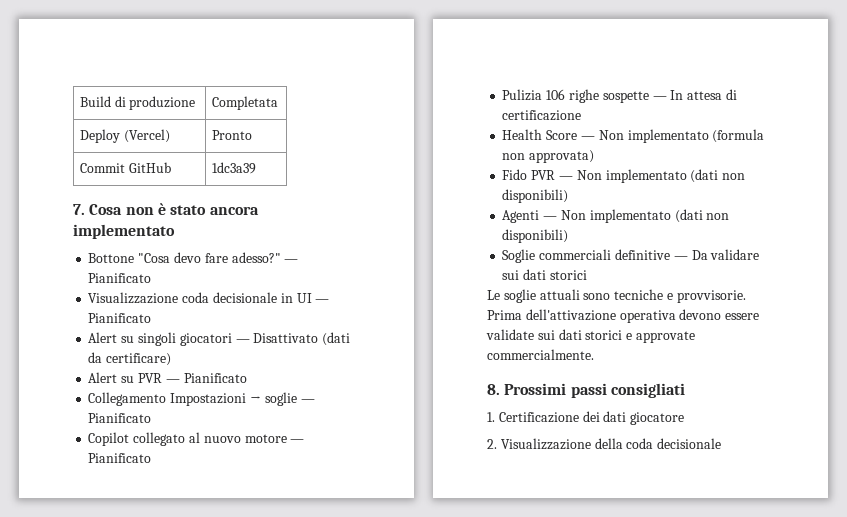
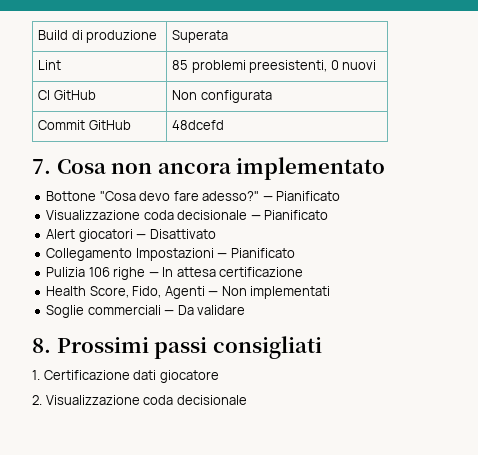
- Build di produzione | Completata
- Deploy (Vercel) | Pronto
+ Build di produzione | Superata
+ Lint | 85 problemi preesistenti, 0 nuovi
+ CI GitHub | Non configurata
- Commit GitHub | 1dc3a39
+ Commit GitHub | 48dcefd
- 7. Cosa non è stato ancora implementato
+ 7. Cosa non ancora implementato
- Visualizzazione coda decisionale in UI — Pianificato
+ Visualizzazione coda decisionale — Pianificato
- Alert su singoli giocatori — Disattivato (dati da certificare)
- Alert su PVR — Pianificato
- Collegamento Impostazioni → soglie — Pianificato
- Copilot collegato al nuovo motore — Pianificato
+ Alert giocatori — Disattivato
+ Collegamento Impostazioni — Pianificato
- Pulizia 106 righe sospette — In attesa di certificazione
+ Pulizia 106 righe — In attesa certificazione
- Health Score — Non implementato (formula non approvata)
- Fido PVR — Non implementato (dati non disponibili)
- Agenti — Non implementato (dati non disponibili)
+ Health Score, Fido, Agenti — Non implementati
- Soglie commerciali definitive — Da validare sui dati storici
- Le soglie attuali sono tecniche e provvisorie. Prima dell'attivazione operativa devono essere validate sui dati storici e approvate commercialmente.
+ Soglie commerciali — Da validare
- 1. Certificazione dei dati giocatore
+ 1. Certificazione dati giocatore
- 2. Visualizzazione della coda decisionale
+ 2. Visualizzazione coda decisionale

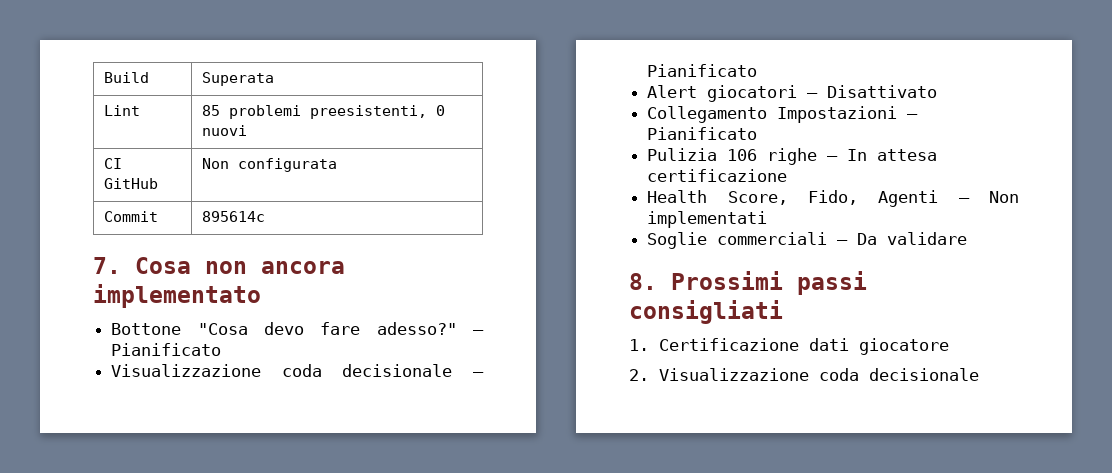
- Build di produzione | Superata
+ Build | Superata
- Commit GitHub | 48dcefd
+ Commit | 895614c

